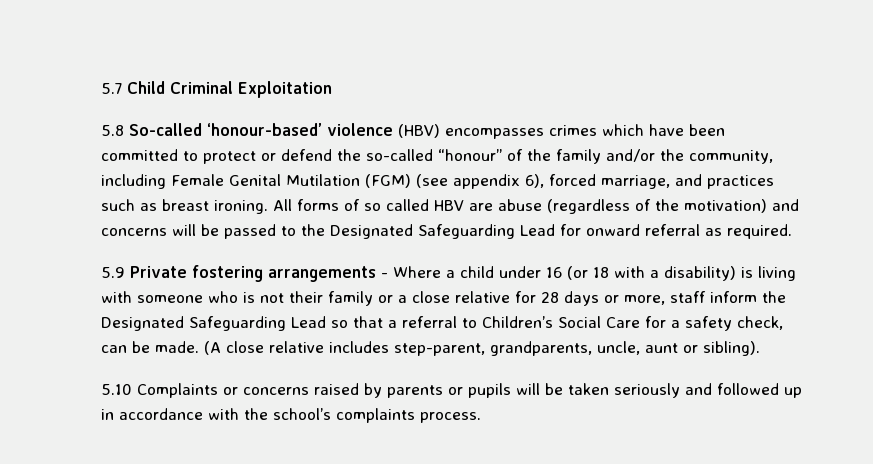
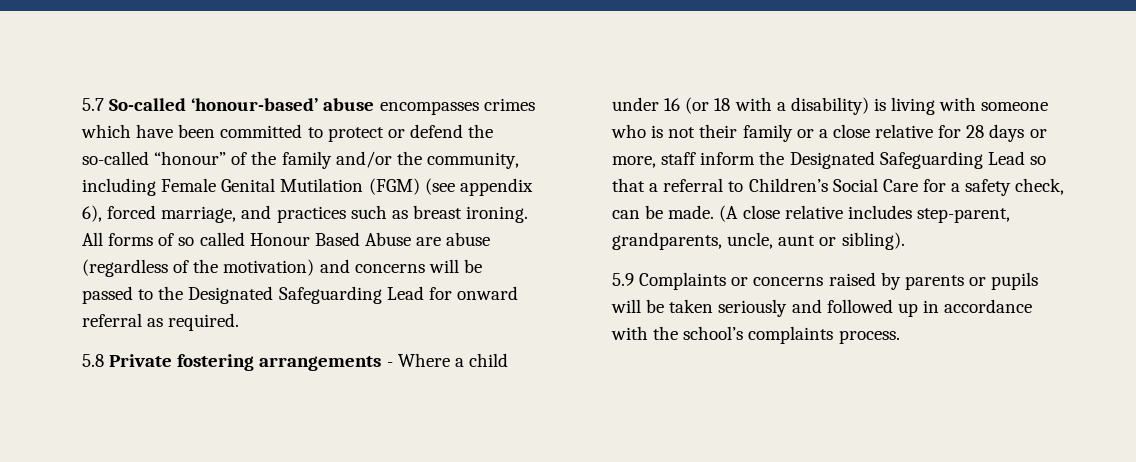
- 5.7 Child Criminal Exploitation
- 5.8 So-called ‘honour-based’ violence (HBV) encompasses crimes which have been committed to protect or defend the so-called “honour” of the family and/or the community, including Female Genital Mutilation (FGM) (see appendix 6), forced marriage, and practices such as breast ironing.
+ 5.7 So-called ‘honour-based’ abuse encompasses crimes which have been committed to protect or defend the so-called “honour” of the family and/or the community, including Female Genital Mutilation (FGM) (see appendix 6), forced marriage, and practices such as breast ironing.
- All forms of so called HBV are abuse (regardless of the motivation) and concerns will be passed to the Designated Safeguarding Lead for onward referral as required.
+ All forms of so called Honour Based Abuse are abuse (regardless of the motivation) and concerns will be passed to the Designated Safeguarding Lead for onward referral as required.
- 5.9 Private fostering arrangements - Where a child under 16 (or 18 with a disability) is living with someone who is not their family or a close relative for 28 days or more, staff inform the Designated Safeguarding Lead so that a referral to Children’s Social Care for a safety check, can be made.
+ 5.8 Private fostering arrangements - Where a child under 16 (or 18 with a disability) is living with someone who is not their family or a close relative for 28 days or more, staff inform the Designated Safeguarding Lead so that a referral to Children’s Social Care for a safety check, can be made.
- 5.10 Complaints or concerns raised by parents or pupils will be taken seriously and followed up in accordance with the school’s complaints process.
+ 5.9 Complaints or concerns raised by parents or pupils will be taken seriously and followed up in accordance with the school’s complaints process.

